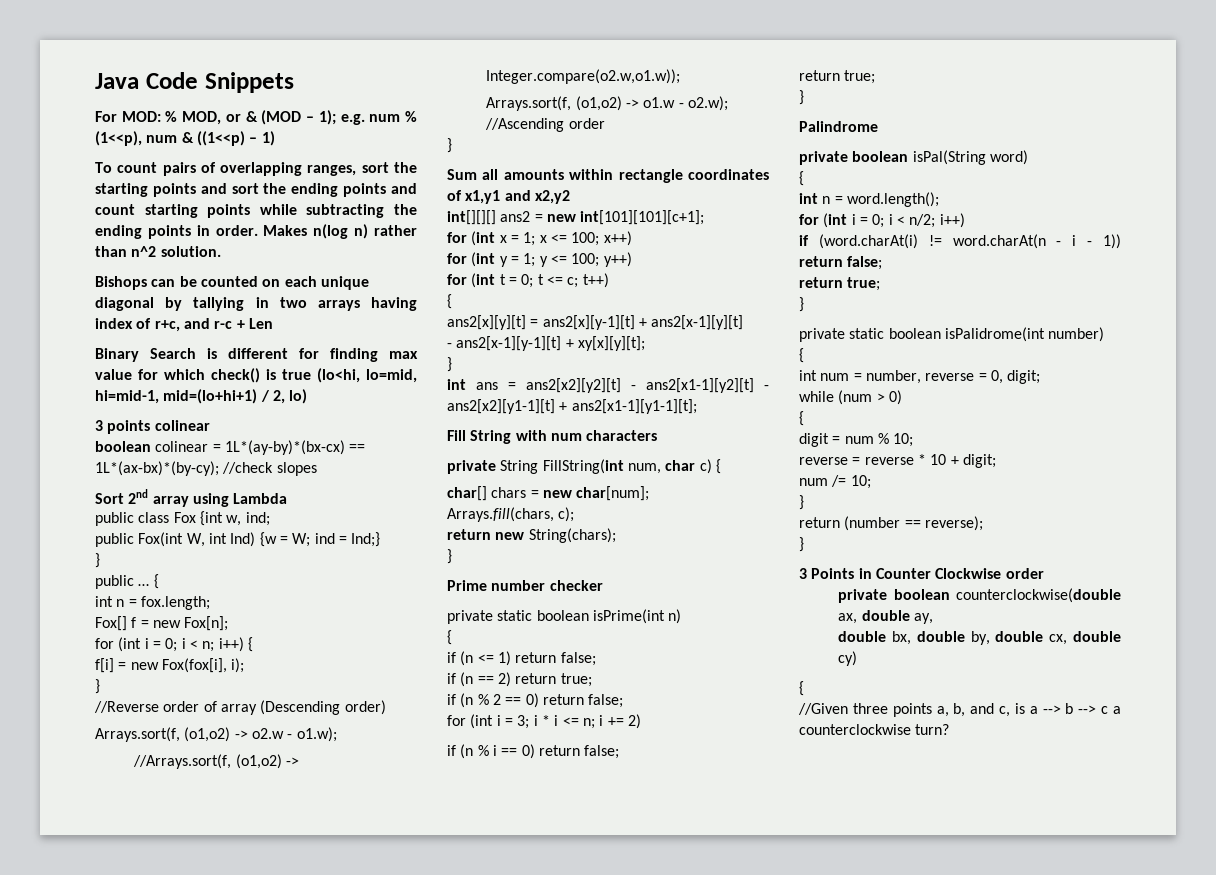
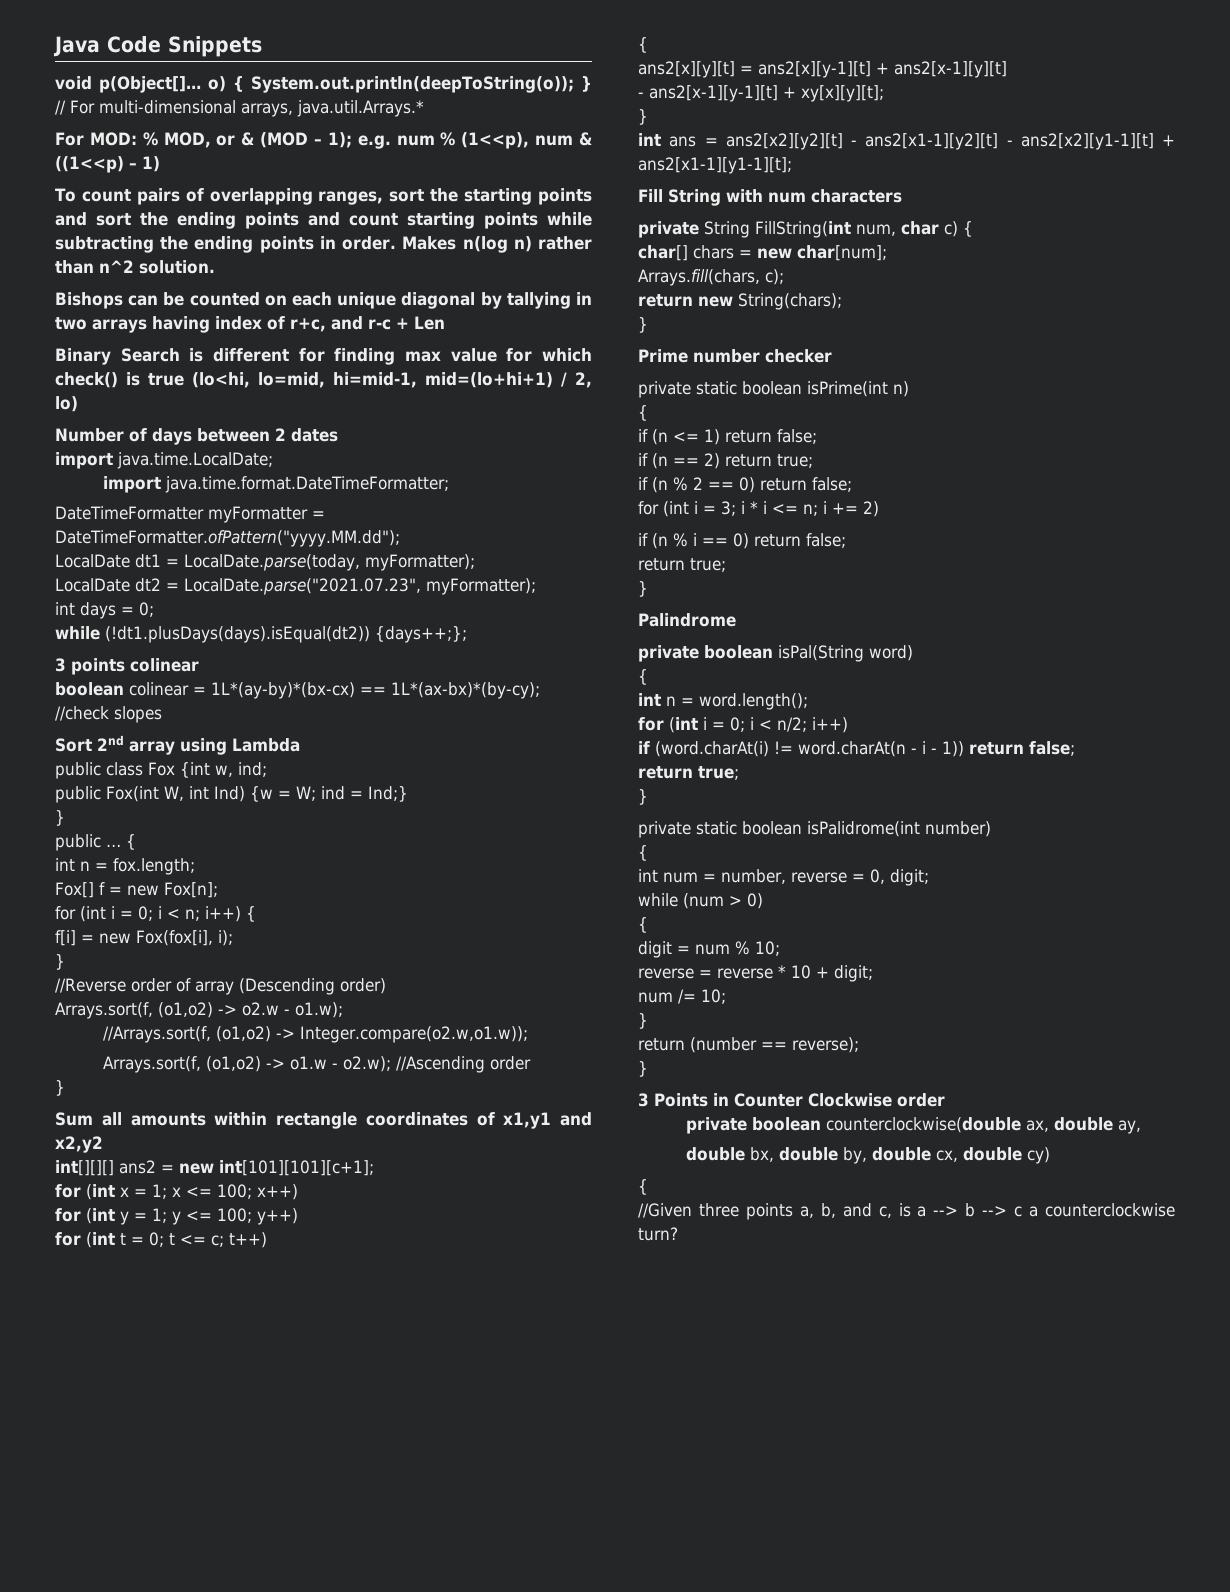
+ void p(Object[]… o) { System.out.println(deepToString(o)); } // For multi-dimensional arrays, java.util.Arrays.*
+ Number of days between 2 dates
+ import java.time.LocalDate;
+ import java.time.format.DateTimeFormatter;
+ DateTimeFormatter myFormatter = DateTimeFormatter.ofPattern("yyyy.MM.dd");
+ LocalDate dt1 = LocalDate.parse(today, myFormatter);
+ LocalDate dt2 = LocalDate.parse("2021.07.23", myFormatter);
+ int days = 0;
+ while (!dt1.plusDays(days).isEqual(dt2)) {days++;};

